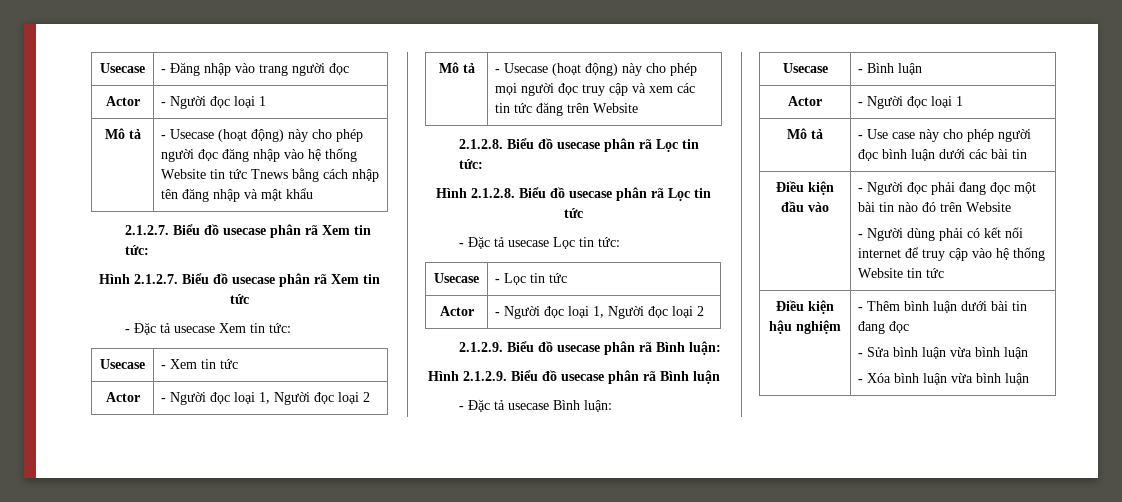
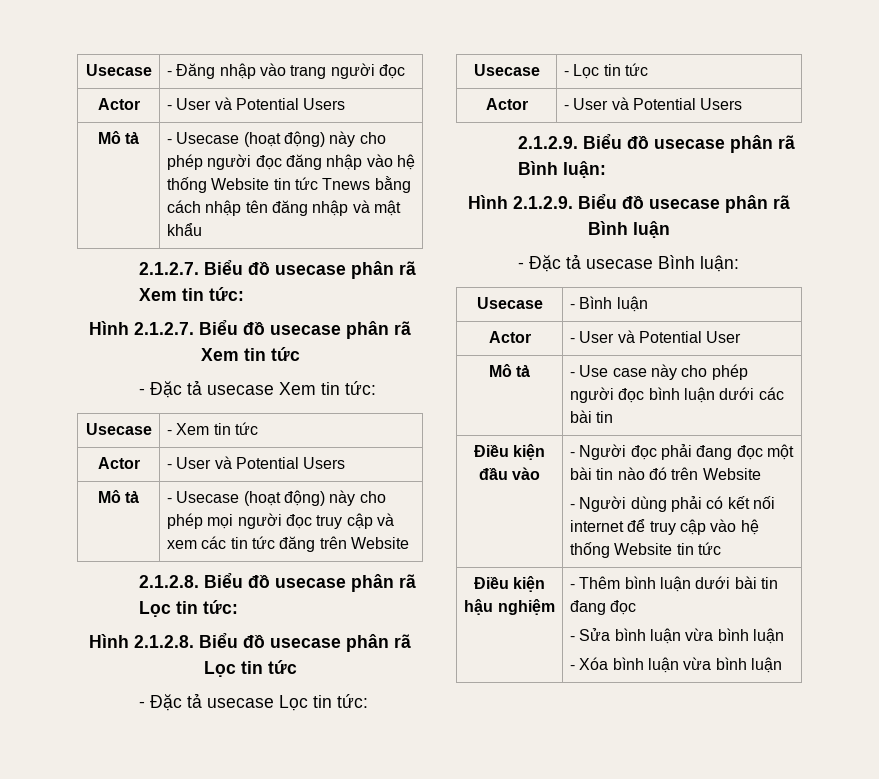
  Usecase | - Đăng nhập vào trang người đọc
- Actor | - Người đọc loại 1
+ Actor | - User và Potential Users
  Usecase | - Xem tin tức
- Actor | - Người đọc loại 1, Người đọc loại 2
+ Actor | - User và Potential Users
  Usecase | - Lọc tin tức
- Actor | - Người đọc loại 1, Người đọc loại 2
+ Actor | - User và Potential Users
  Usecase | - Bình luận
- Actor | - Người đọc loại 1
+ Actor | - User và Potential User

